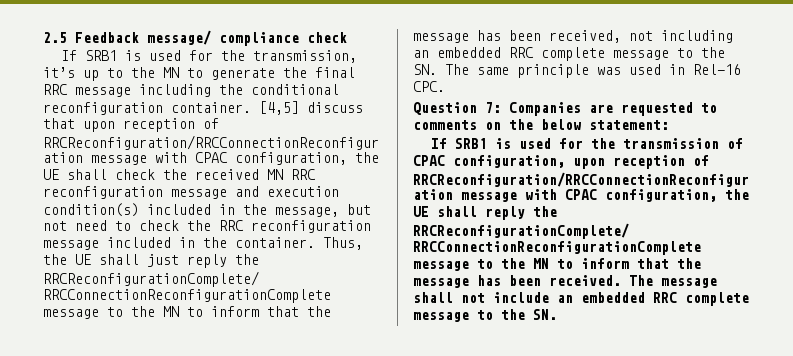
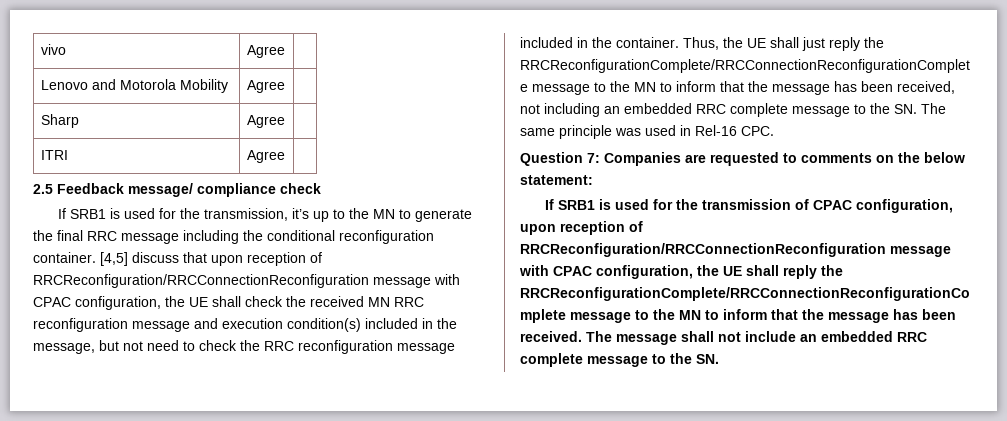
+ vivo | Agree |
+ Lenovo and Motorola Mobility | Agree |
+ Sharp | Agree |
+ ITRI | Agree |

